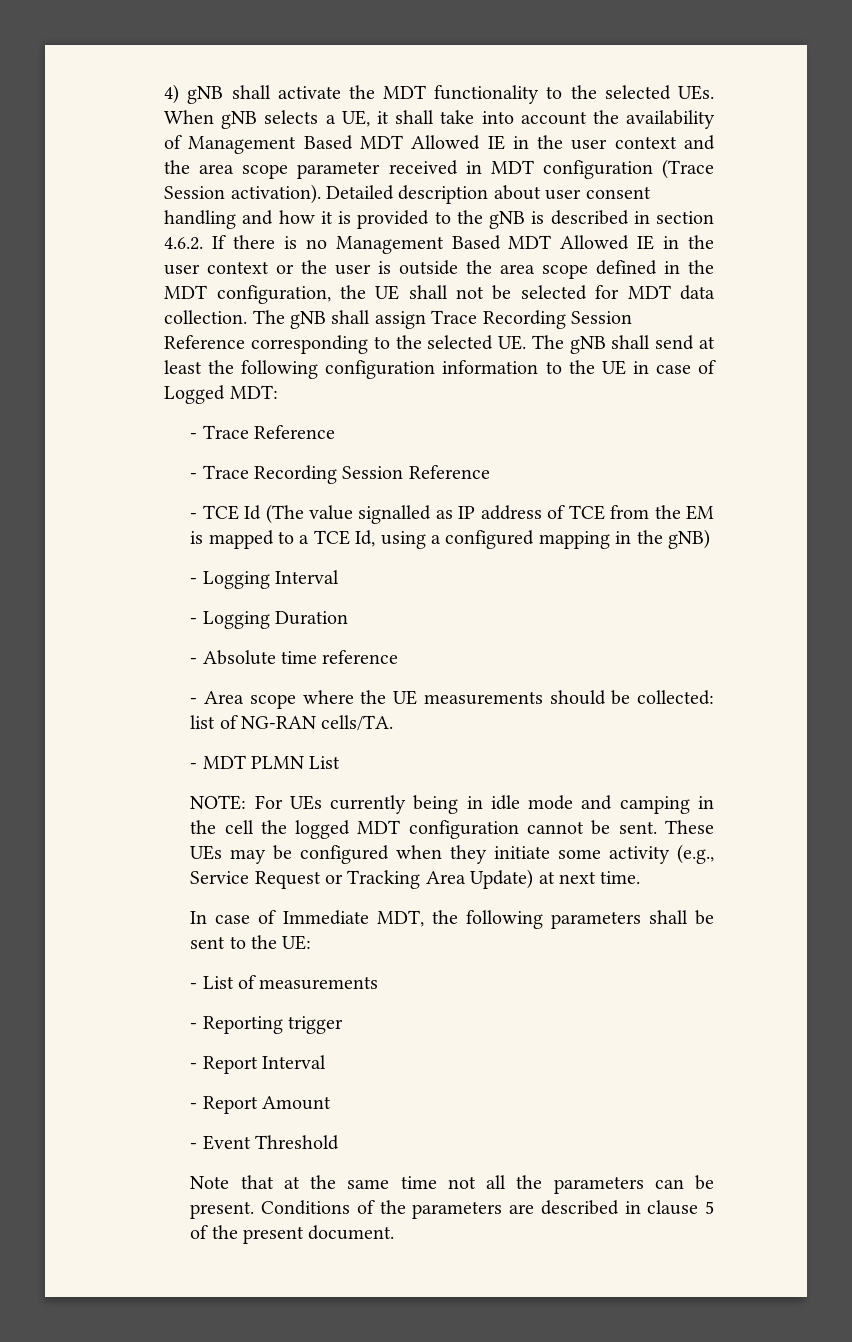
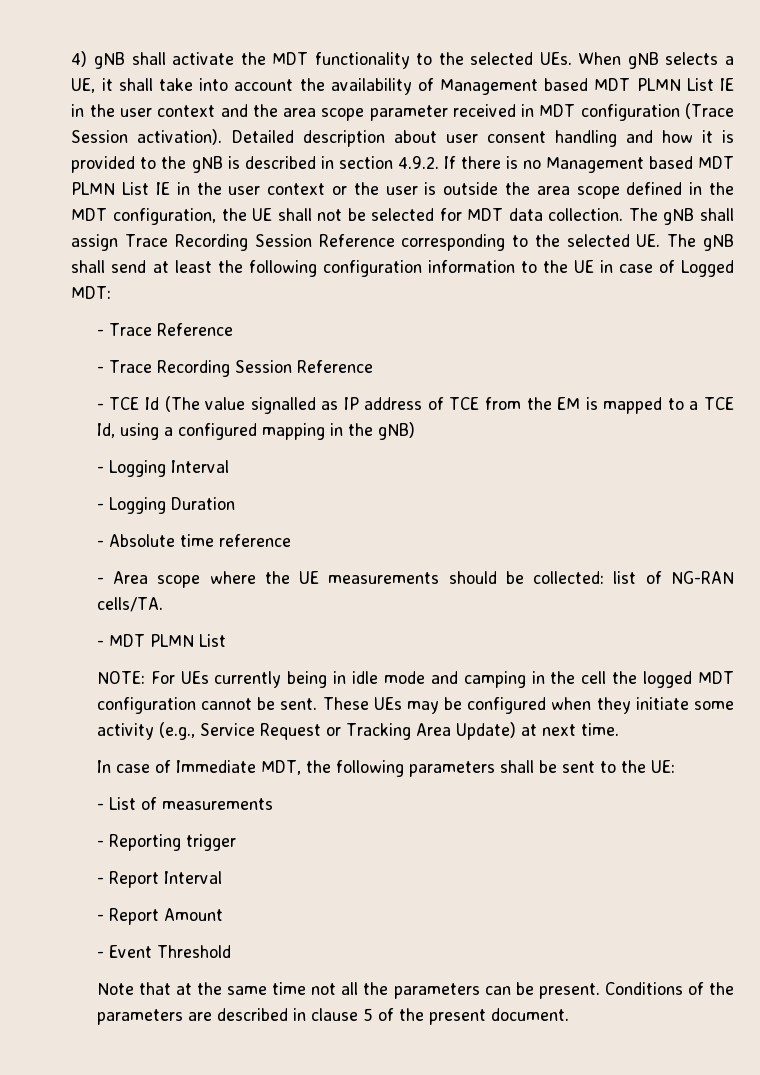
- 4) gNB shall activate the MDT functionality to the selected UEs. When gNB selects a UE, it shall take into account the availability of Management Based MDT Allowed IE in the user context and the area scope parameter received in MDT configuration (Trace Session activation).
+ 4) gNB shall activate the MDT functionality to the selected UEs. When gNB selects a UE, it shall take into account the availability of Management based MDT PLMN List IE in the user context and the area scope parameter received in MDT configuration (Trace Session activation).
- Detailed description about user consent handling and how it is provided to the gNB is described in section 4.6.2. If there is no Management Based MDT Allowed IE in the user context or the user is outside the area scope defined in the MDT configuration, the UE shall not be selected for MDT data collection.
+ Detailed description about user consent handling and how it is provided to the gNB is described in section 4.9.2. If there is no Management based MDT PLMN List IE in the user context or the user is outside the area scope defined in the MDT configuration, the UE shall not be selected for MDT data collection.

